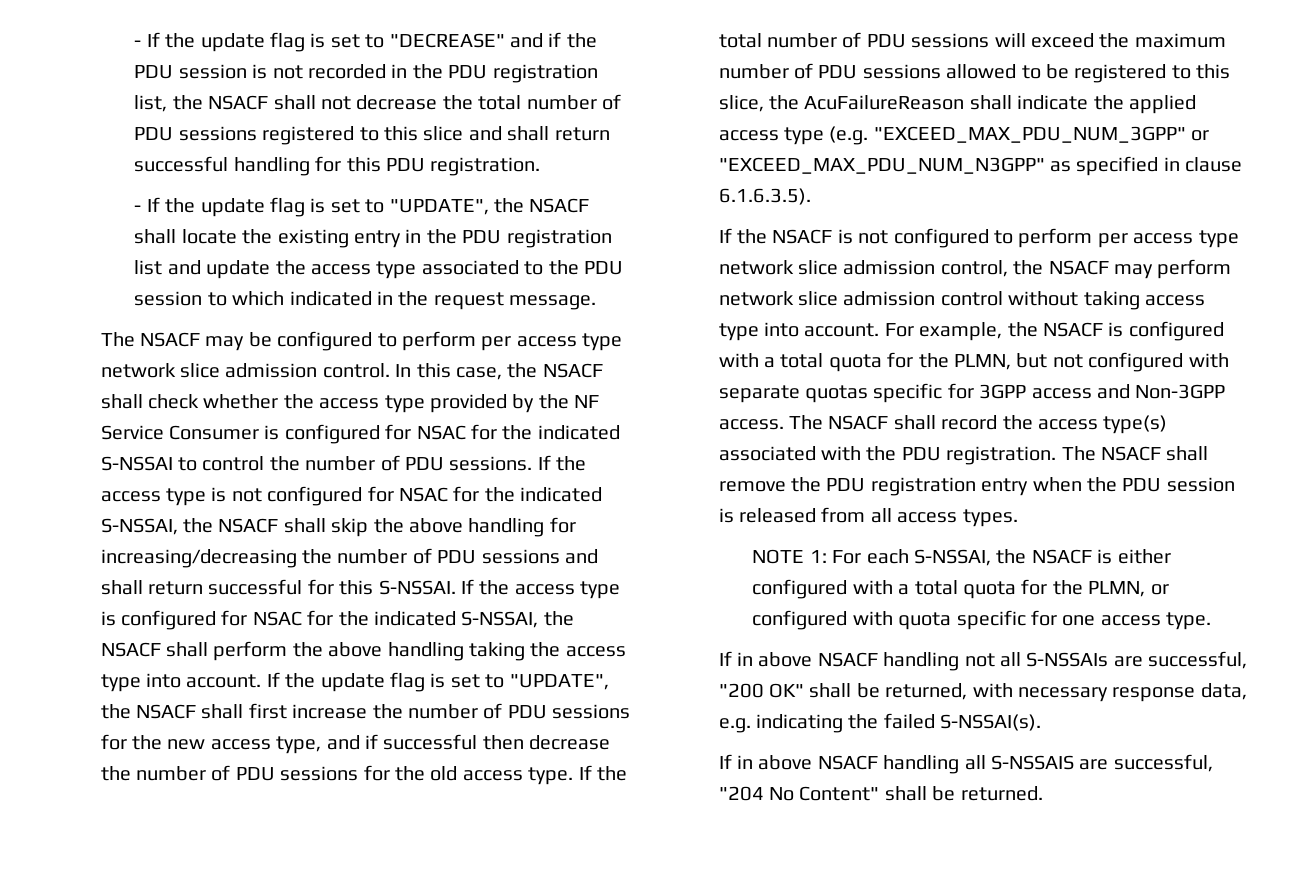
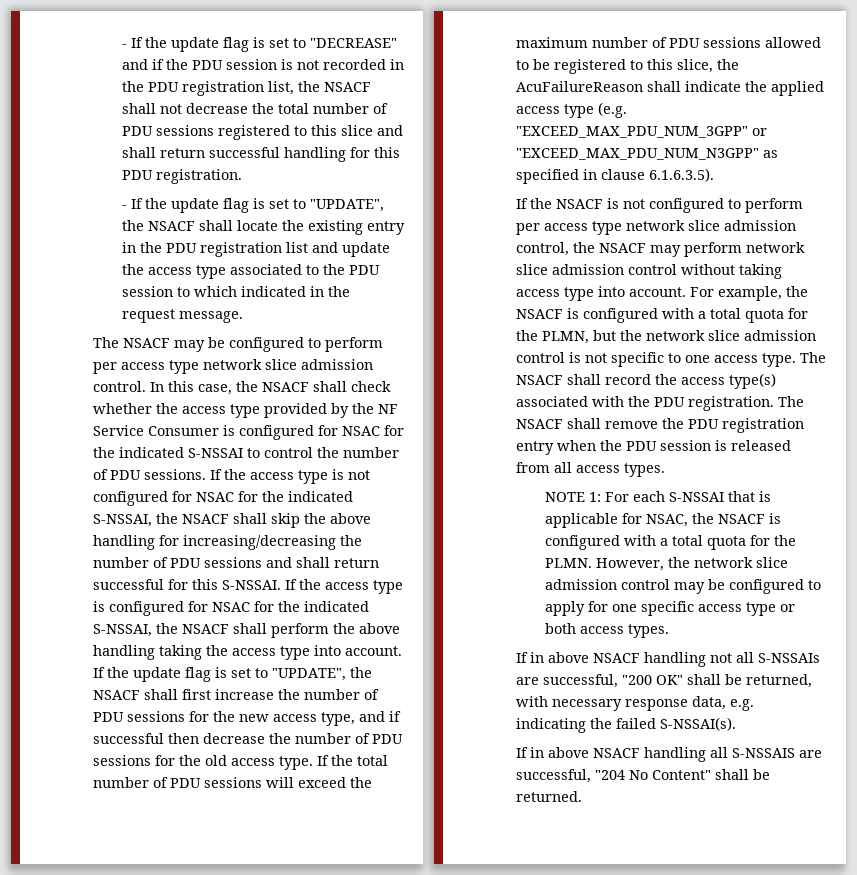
- For example, the NSACF is configured with a total quota for the PLMN, but not configured with separate quotas specific for 3GPP access and Non-3GPP access.
+ For example, the NSACF is configured with a total quota for the PLMN, but the network slice admission control is not specific to one access type.
- NOTE 1: For each S-NSSAI, the NSACF is either configured with a total quota for the PLMN, or configured with quota specific for one access type.
+ NOTE 1: For each S-NSSAI that is applicable for NSAC, the NSACF is configured with a total quota for the PLMN. However, the network slice admission control may be configured to apply for one specific access type or both access types.

